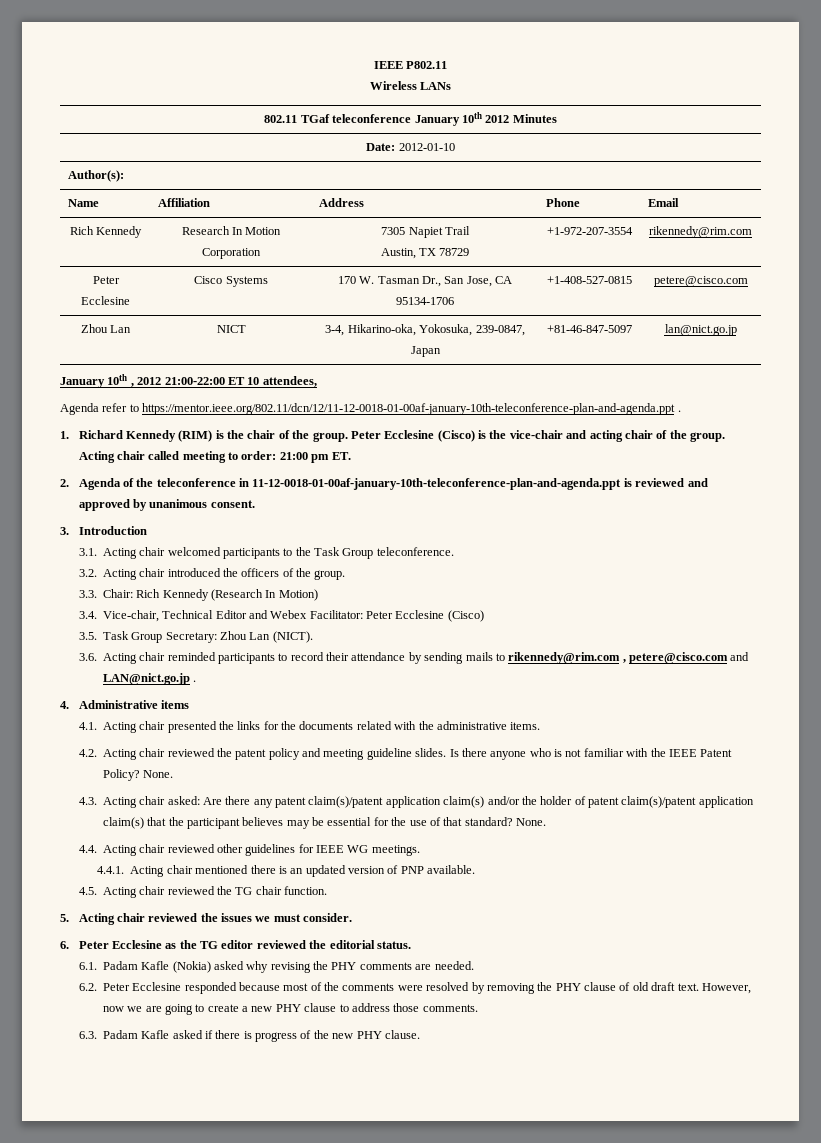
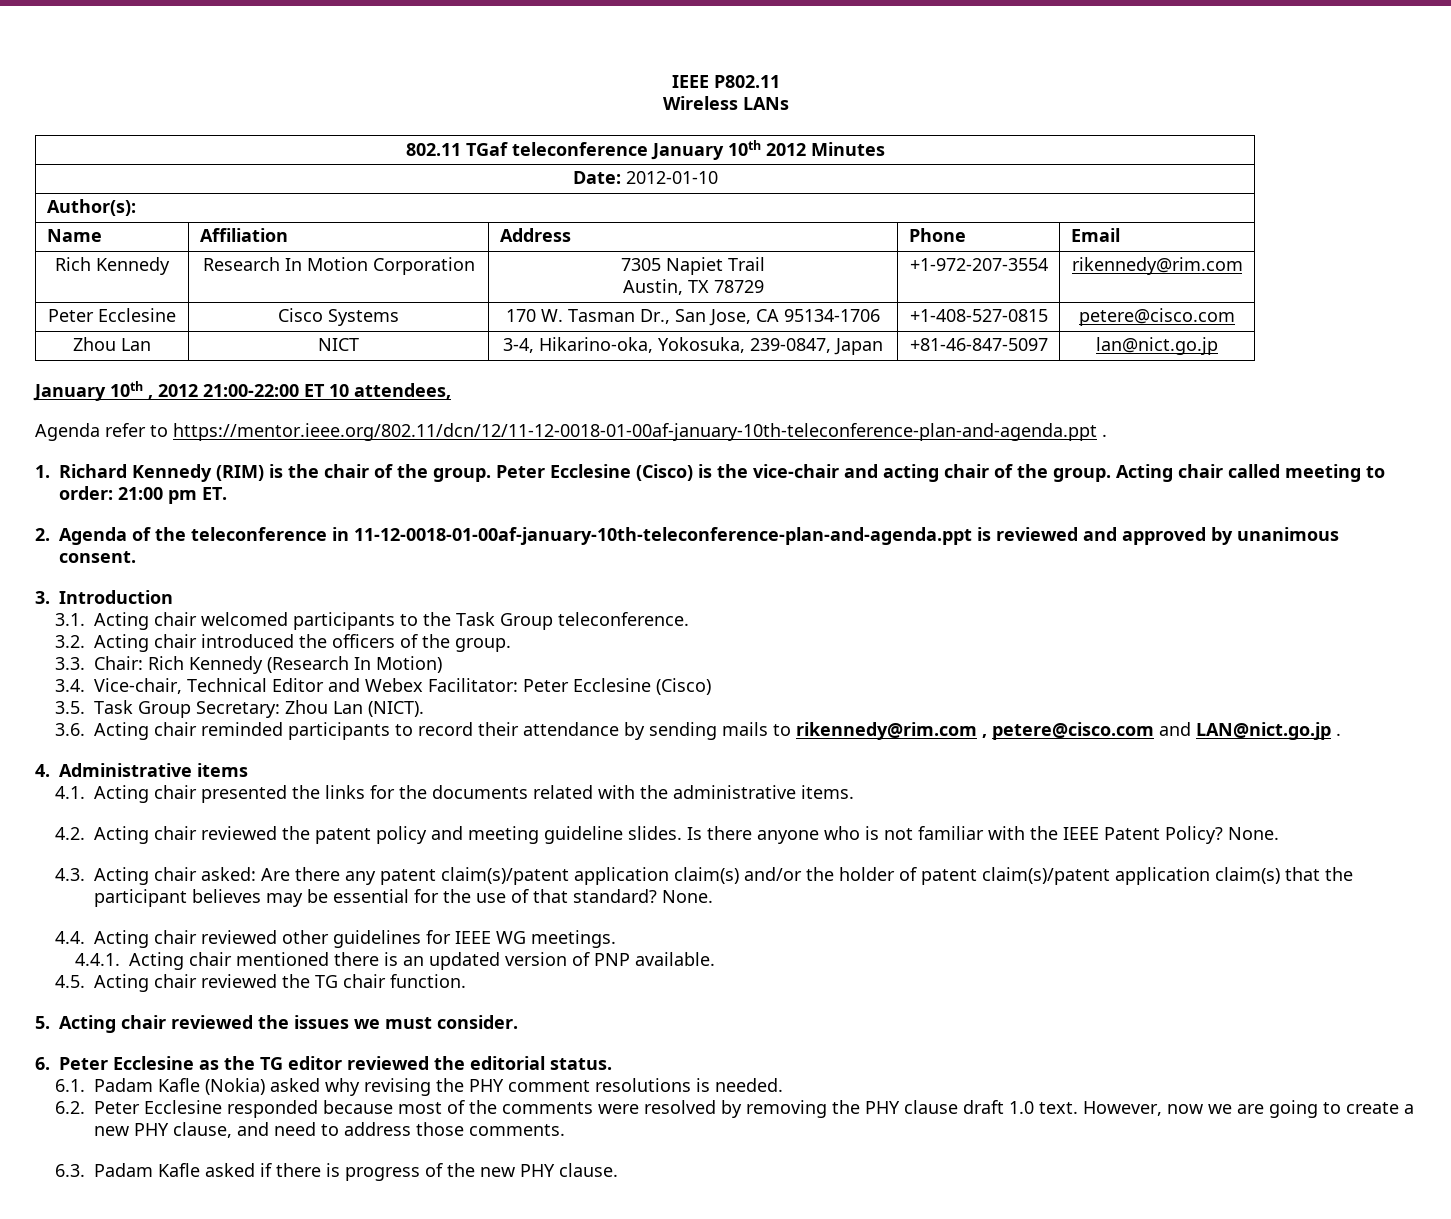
- 6.1. Padam Kafle (Nokia) asked why revising the PHY comments are needed.
+ 6.1. Padam Kafle (Nokia) asked why revising the PHY comment resolutions is needed.
- 6.2. Peter Ecclesine responded because most of the comments were resolved by removing the PHY clause of old draft text.
+ 6.2. Peter Ecclesine responded because most of the comments were resolved by removing the PHY clause draft 1.0 text.
- However, now we are going to create a new PHY clause to address those comments.
+ However, now we are going to create a new PHY clause, and need to address those comments.

